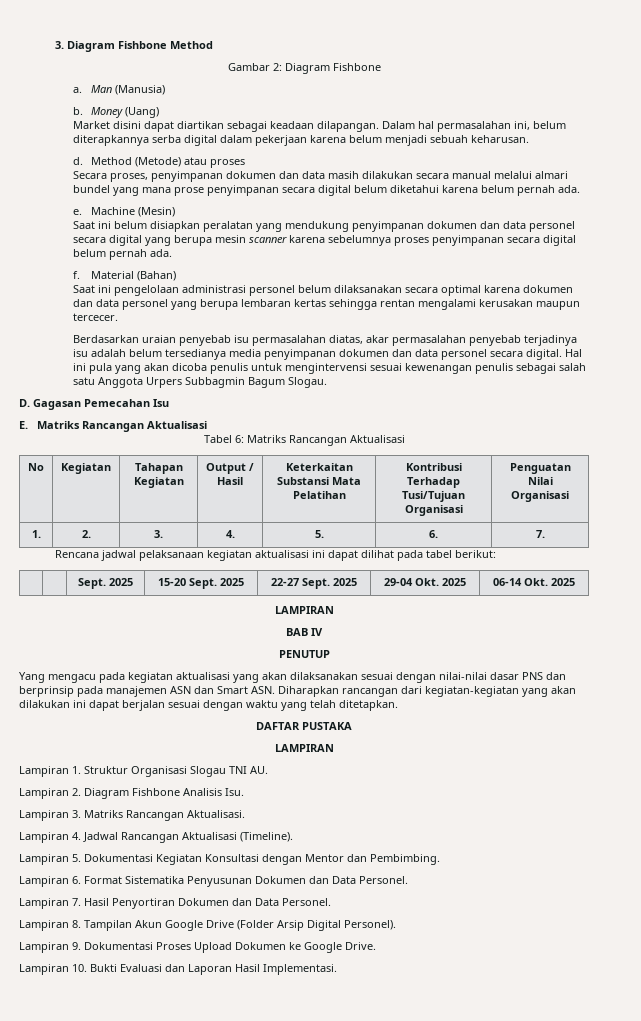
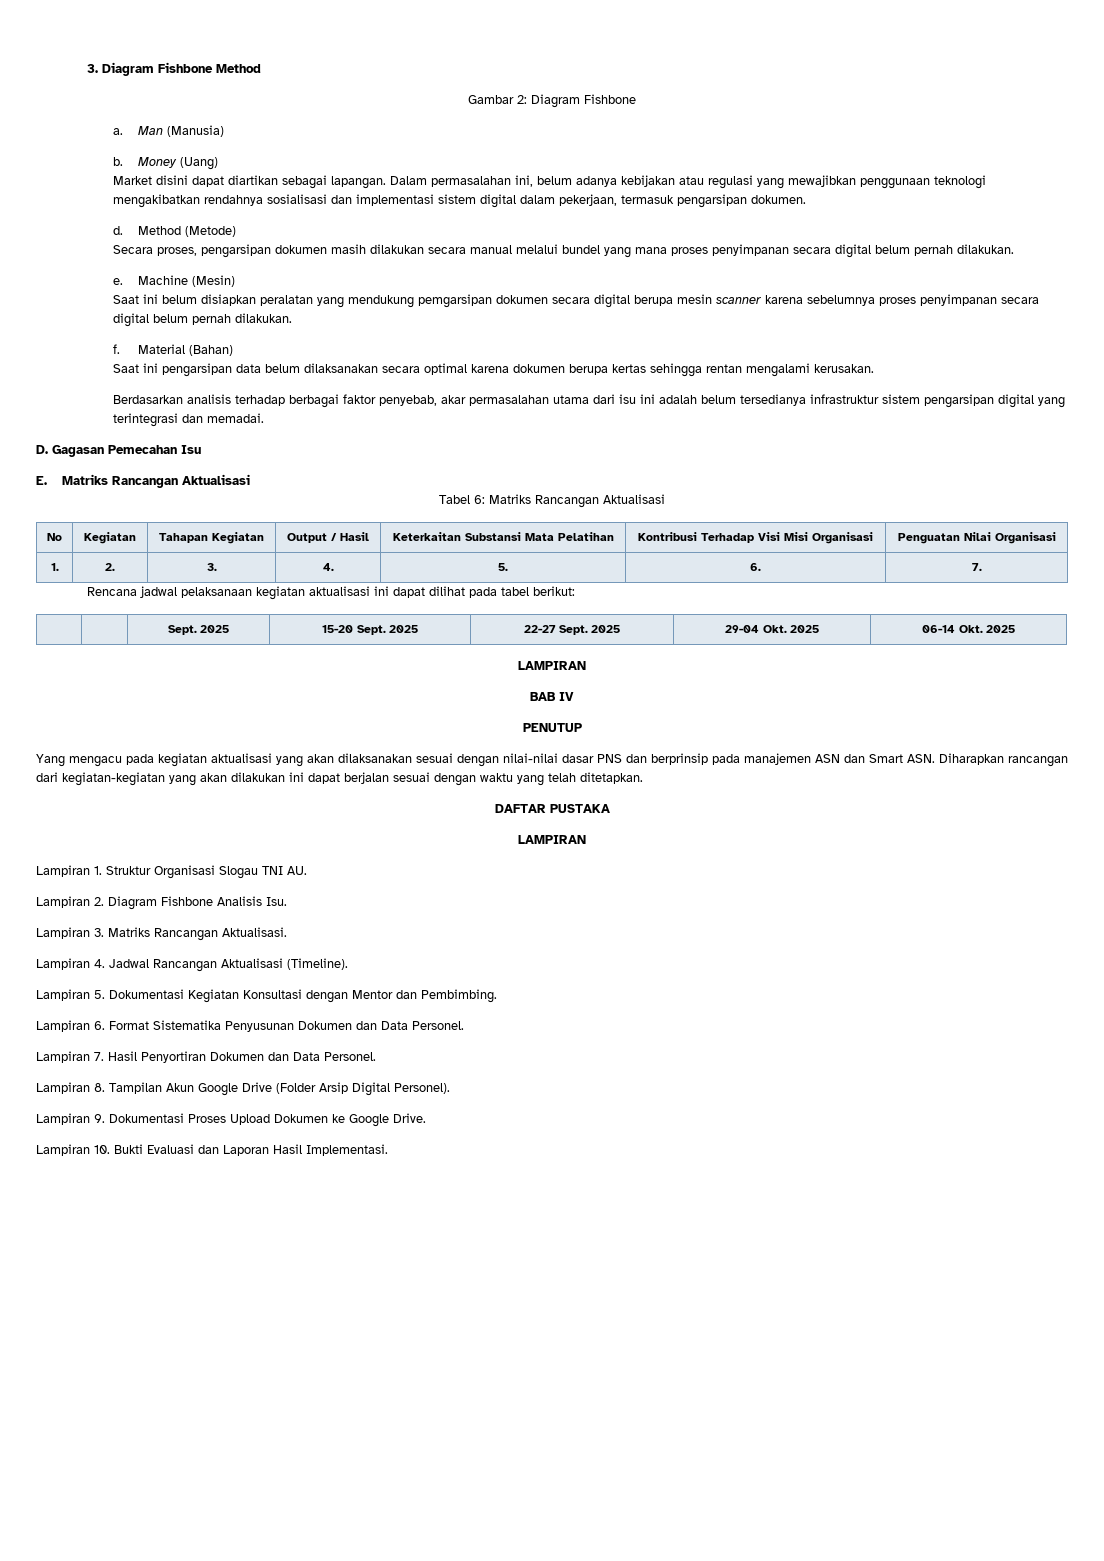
- Market disini dapat diartikan sebagai keadaan dilapangan. Dalam hal permasalahan ini, belum diterapkannya serba digital dalam pekerjaan karena belum menjadi sebuah keharusan.
+ Market disini dapat diartikan sebagai lapangan. Dalam permasalahan ini, belum adanya kebijakan atau regulasi yang mewajibkan penggunaan teknologi mengakibatkan rendahnya sosialisasi dan implementasi sistem digital dalam pekerjaan, termasuk pengarsipan dokumen.
- Method (Metode) atau proses
+ Method (Metode)
- Secara proses, penyimpanan dokumen dan data masih dilakukan secara manual melalui almari bundel yang mana prose penyimpanan secara digital belum diketahui karena belum pernah ada.
+ Secara proses, pengarsipan dokumen masih dilakukan secara manual melalui bundel yang mana proses penyimpanan secara digital belum pernah dilakukan.
- Saat ini belum disiapkan peralatan yang mendukung penyimpanan dokumen dan data personel secara digital yang berupa mesin scanner karena sebelumnya proses penyimpanan secara digital belum pernah ada.
+ Saat ini belum disiapkan peralatan yang mendukung pemgarsipan dokumen secara digital berupa mesin scanner karena sebelumnya proses penyimpanan secara digital belum pernah dilakukan.
- Saat ini pengelolaan administrasi personel belum dilaksanakan secara optimal karena dokumen dan data personel yang berupa lembaran kertas sehingga rentan mengalami kerusakan maupun tercecer.
- Berdasarkan uraian penyebab isu permasalahan diatas, akar permasalahan penyebab terjadinya isu adalah belum tersedianya media penyimpanan dokumen dan data personel secara digital. Hal ini pula yang akan dicoba penulis untuk mengintervensi sesuai kewenangan penulis sebagai salah satu Anggota Urpers Subbagmin Bagum Slogau.
+ Saat ini pengarsipan data belum dilaksanakan secara optimal karena dokumen berupa kertas sehingga rentan mengalami kerusakan.
+ Berdasarkan analisis terhadap berbagai faktor penyebab, akar permasalahan utama dari isu ini adalah belum tersedianya infrastruktur sistem pengarsipan digital yang terintegrasi dan memadai.
- No | Kegiatan | Tahapan Kegiatan | Output / Hasil | Keterkaitan Substansi Mata Pelatihan | Kontribusi Terhadap Tusi/Tujuan Organisasi | Penguatan Nilai Organisasi
+ No | Kegiatan | Tahapan Kegiatan | Output / Hasil | Keterkaitan Substansi Mata Pelatihan | Kontribusi Terhadap Visi Misi Organisasi | Penguatan Nilai Organisasi

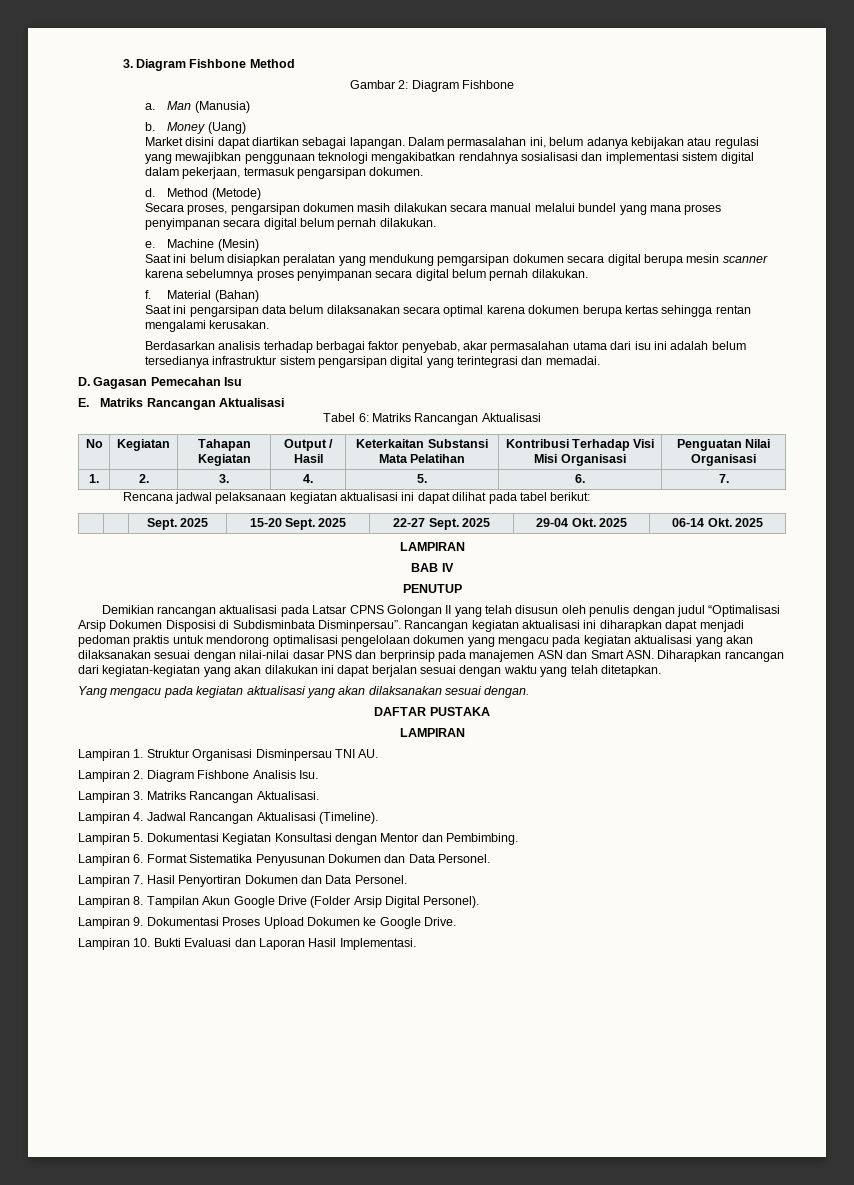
- Yang mengacu pada kegiatan aktualisasi yang akan dilaksanakan sesuai dengan nilai-nilai dasar PNS dan berprinsip pada manajemen ASN dan Smart ASN. Diharapkan rancangan dari kegiatan-kegiatan yang akan dilakukan ini dapat berjalan sesuai dengan waktu yang telah ditetapkan.
+ Demikian rancangan aktualisasi pada Latsar CPNS Golongan II yang telah disusun oleh penulis dengan judul “Optimalisasi Arsip Dokumen Disposisi di Subdisminbata Disminpersau”. Rancangan kegiatan aktualisasi ini diharapkan dapat menjadi pedoman praktis untuk mendorong optimalisasi pengelolaan dokumen yang mengacu pada kegiatan aktualisasi yang akan dilaksanakan sesuai dengan nilai-nilai dasar PNS dan berprinsip pada manajemen ASN dan Smart ASN. Diharapkan rancangan dari kegiatan-kegiatan yang akan dilakukan ini dapat berjalan sesuai dengan waktu yang telah ditetapkan.
+ Yang mengacu pada kegiatan aktualisasi yang akan dilaksanakan sesuai dengan.
- Lampiran 1. Struktur Organisasi Slogau TNI AU.
+ Lampiran 1. Struktur Organisasi Disminpersau TNI AU.

